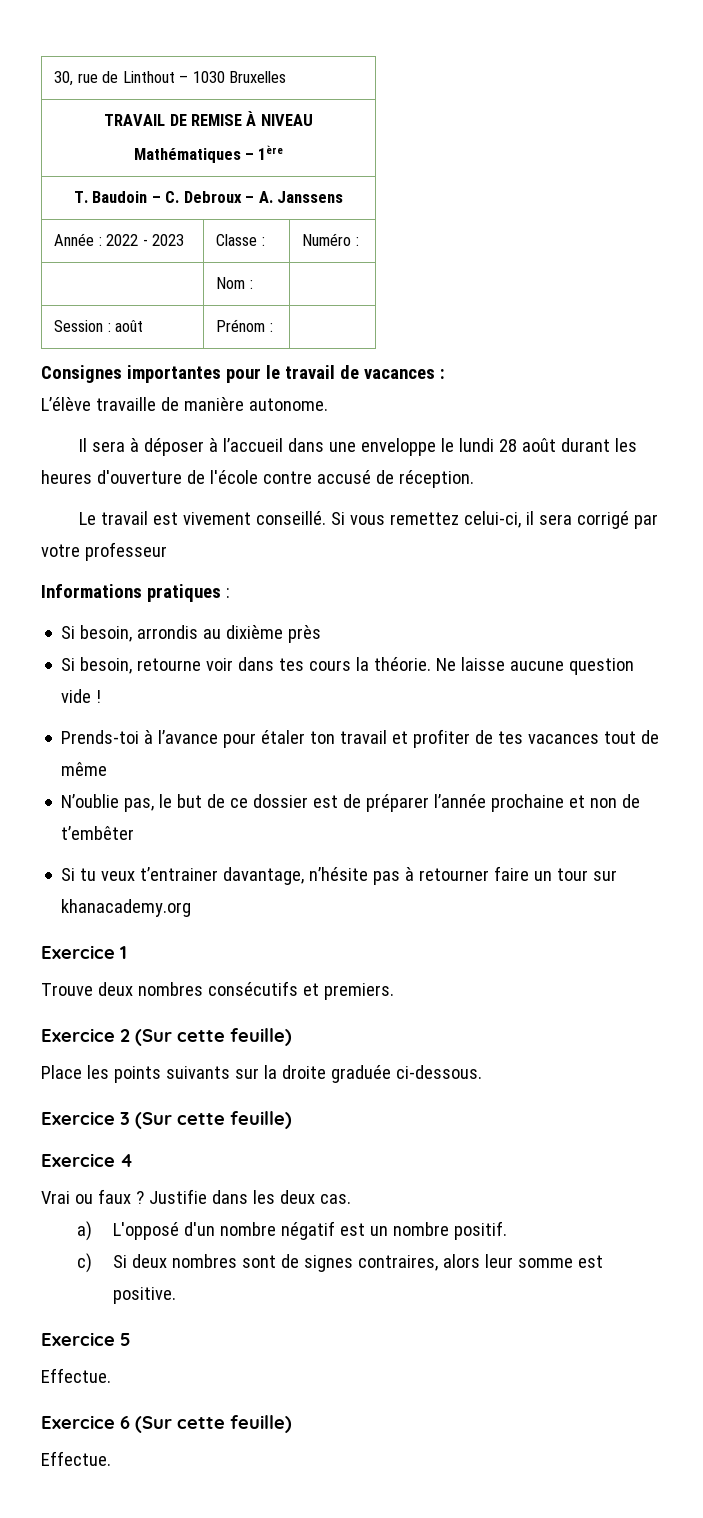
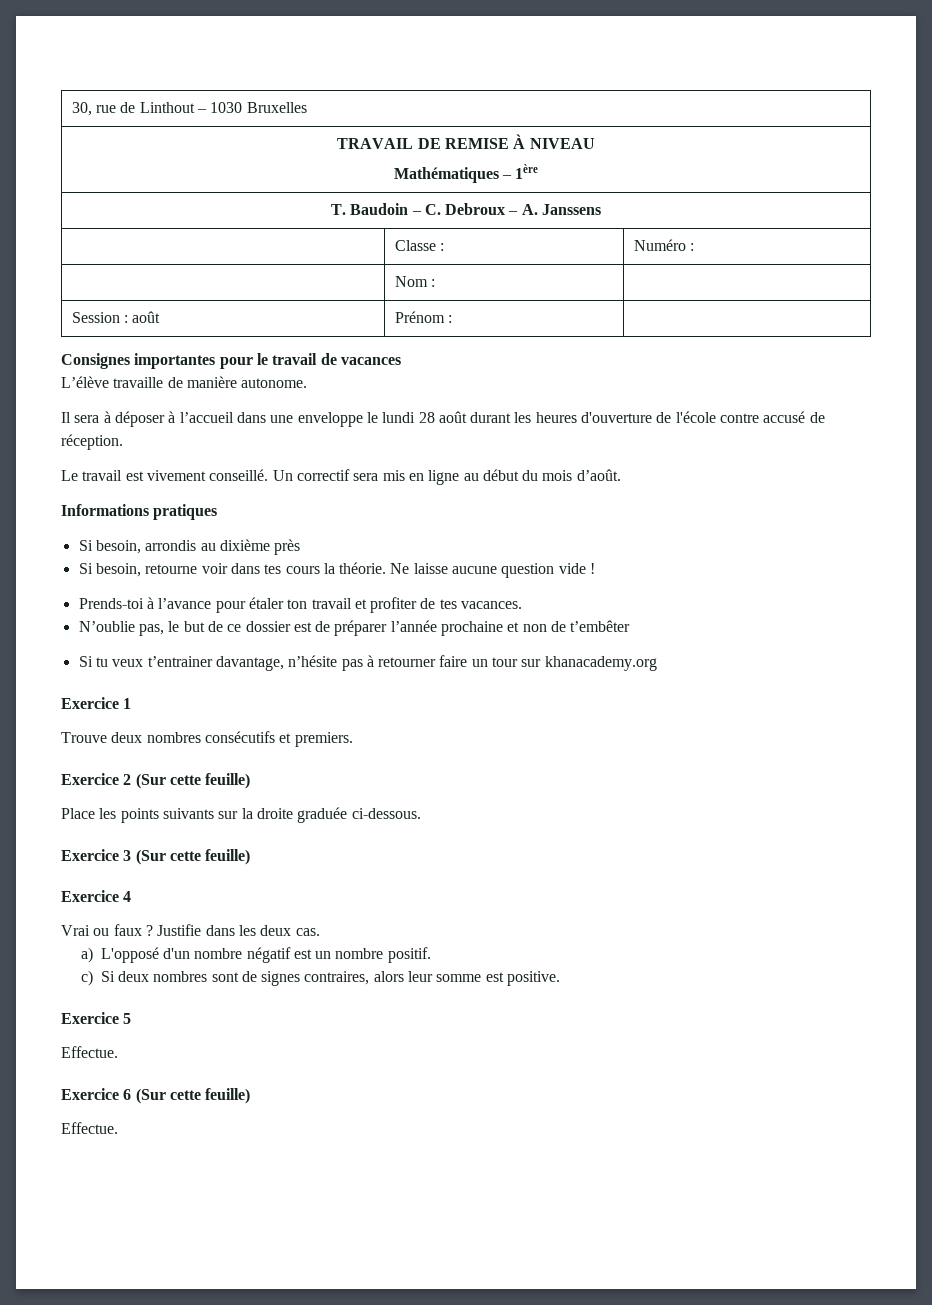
- Année : 2022 - 2023 | Classe : | Numéro :
+ | Classe : | Numéro :
- Consignes importantes pour le travail de vacances :
+ Consignes importantes pour le travail de vacances
- Si vous remettez celui-ci, il sera corrigé par votre professeur
+ Un correctif sera mis en ligne au début du mois d’août.
- Informations pratiques :
+ Informations pratiques
- Prends-toi à l’avance pour étaler ton travail et profiter de tes vacances tout de même
+ Prends-toi à l’avance pour étaler ton travail et profiter de tes vacances.

